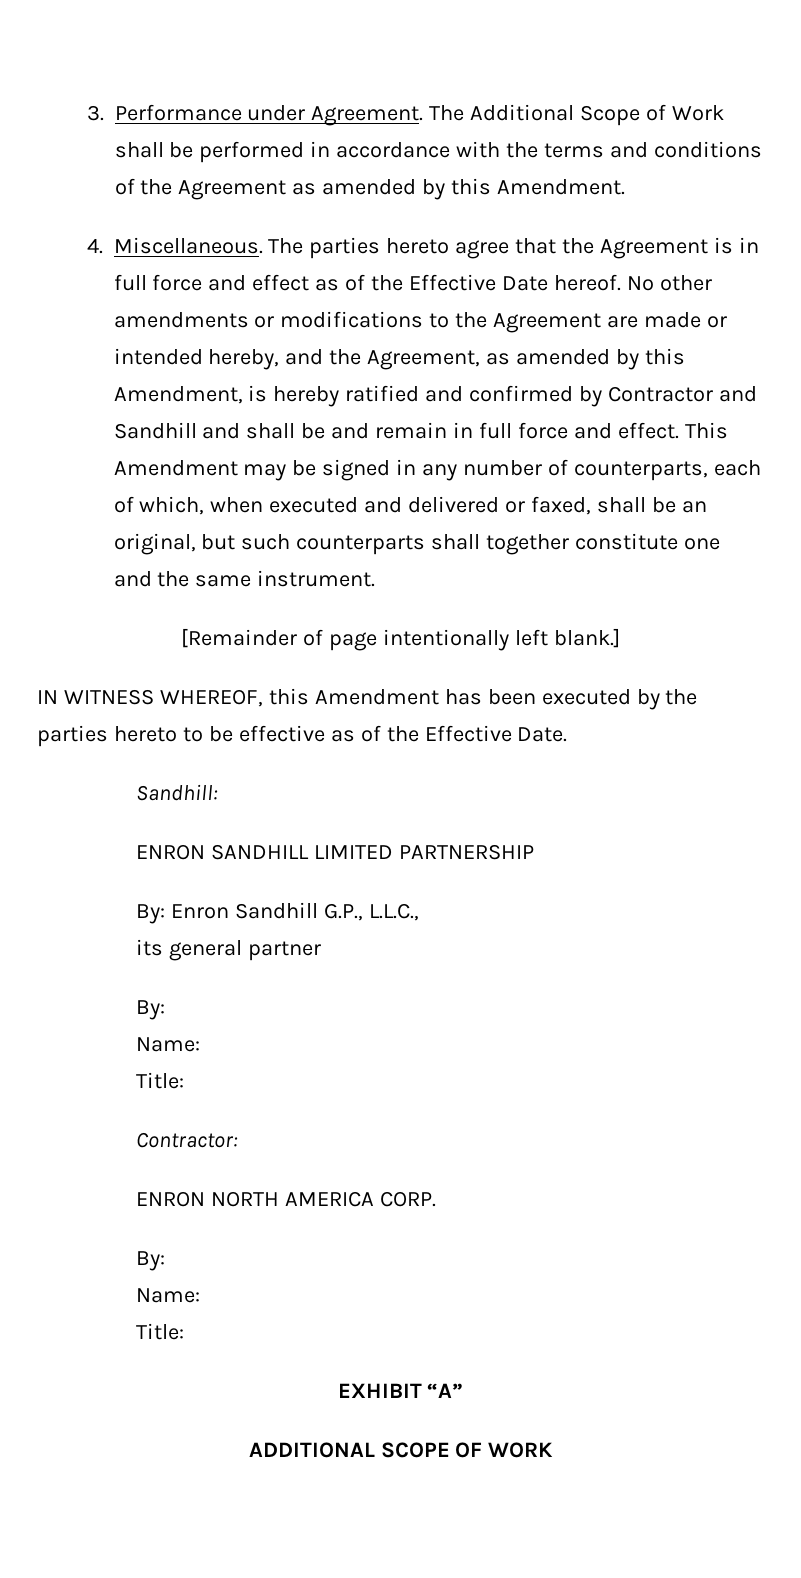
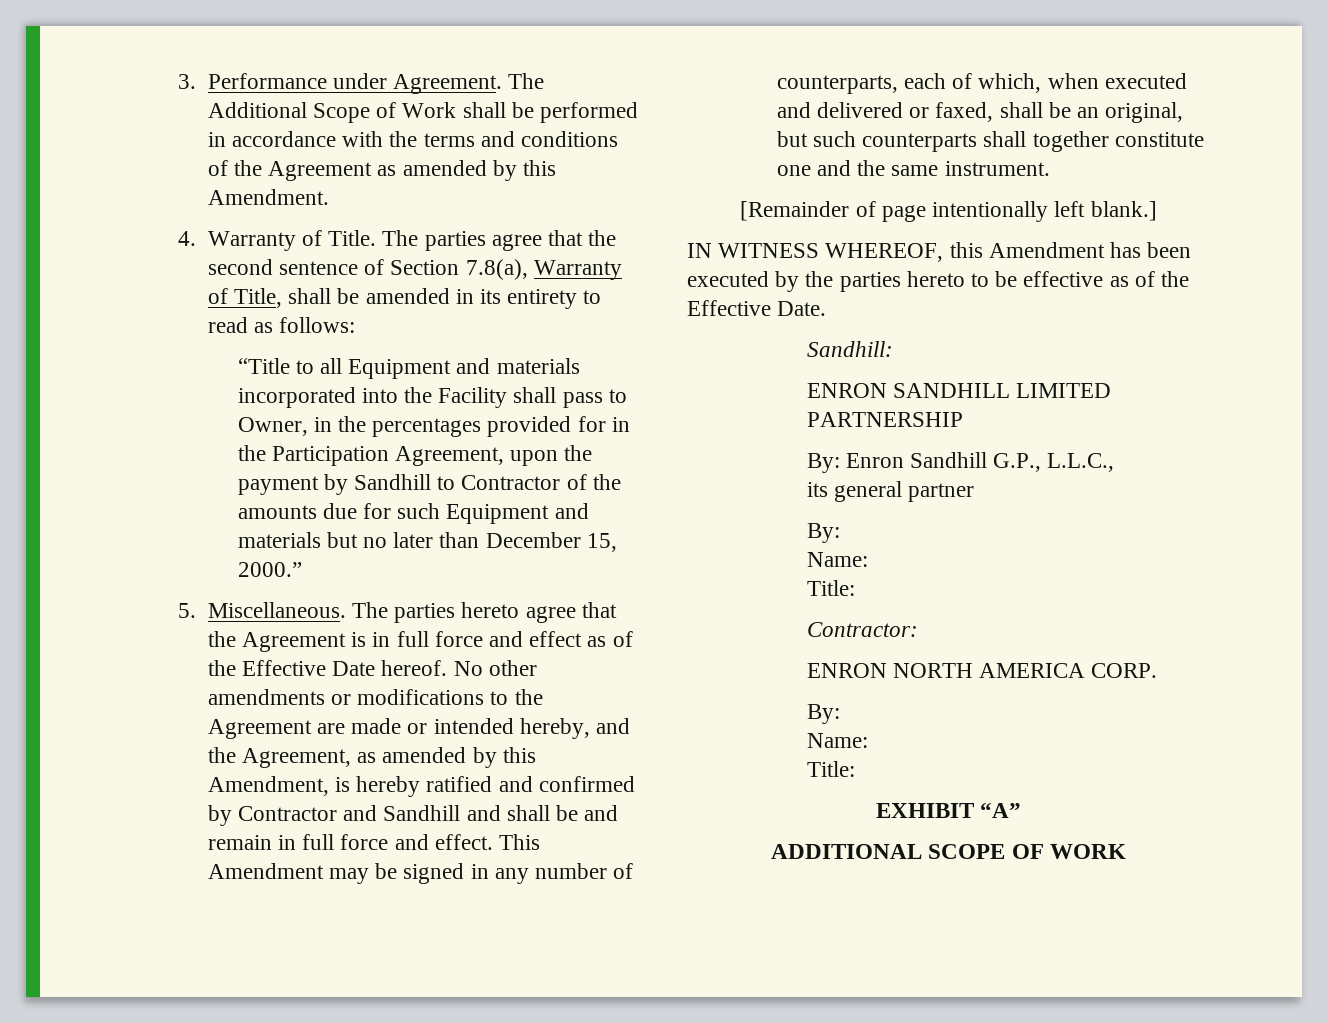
- 4. Miscellaneous.
+ 4. Warranty of Title. The parties agree that the second sentence of Section 7.8(a), Warranty of Title, shall be amended in its entirety to read as follows:
+ “Title to all Equipment and materials incorporated into the Facility shall pass to Owner, in the percentages provided for in the Participation Agreement, upon the payment by Sandhill to Contractor of the amounts due for such Equipment and materials but no later than December 15, 2000.”
+ 5. Miscellaneous.

